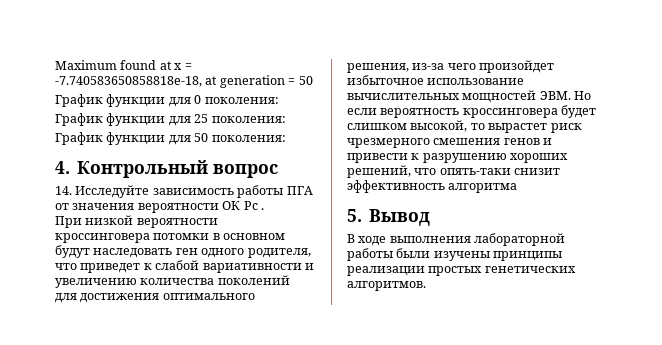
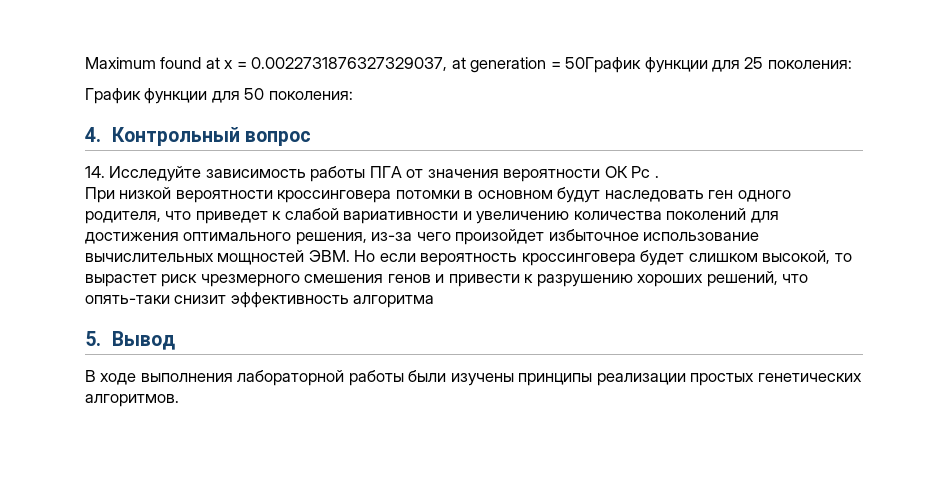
- Maximum found at x = -7.740583650858818e-18, at generation = 50
- График функции для 0 поколения:
- График функции для 25 поколения:
+ Maximum found at x = 0.0022731876327329037, at generation = 50График функции для 25 поколения:

